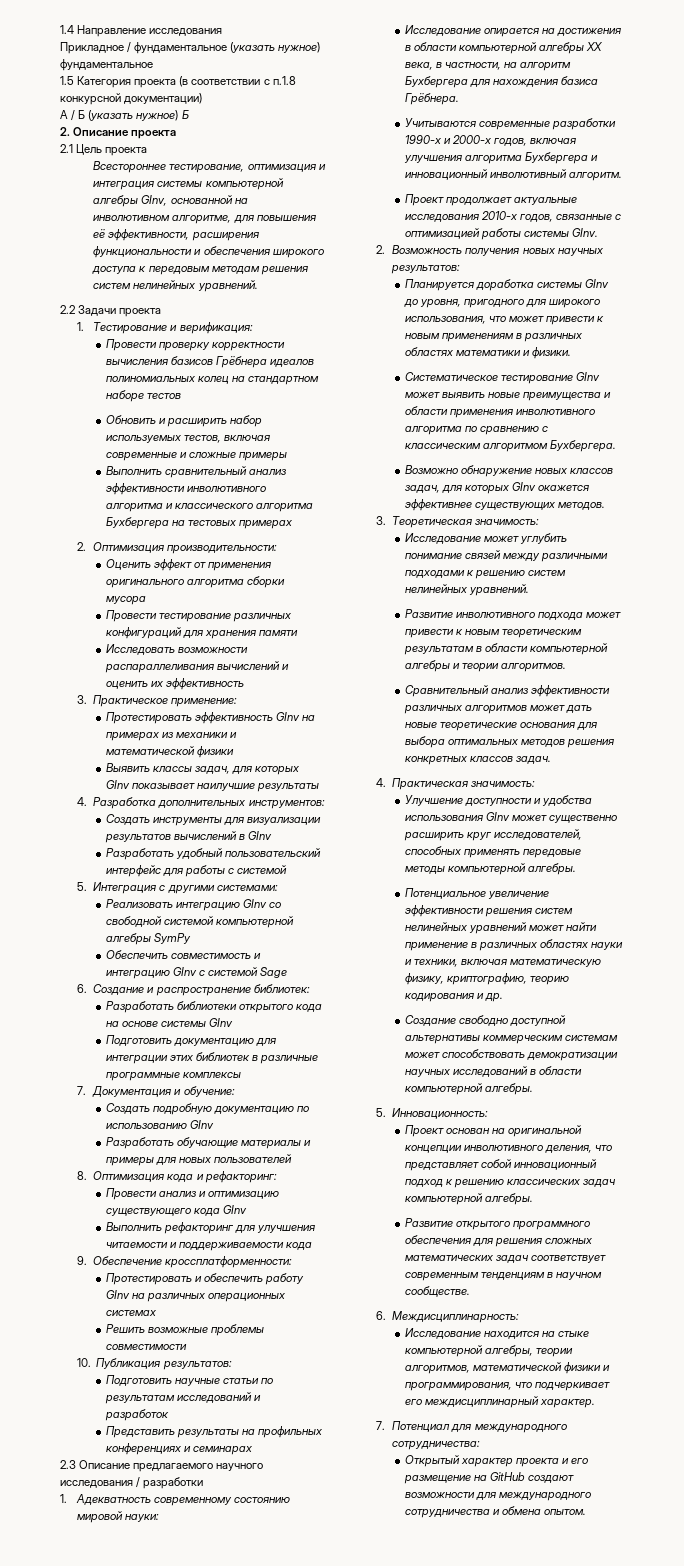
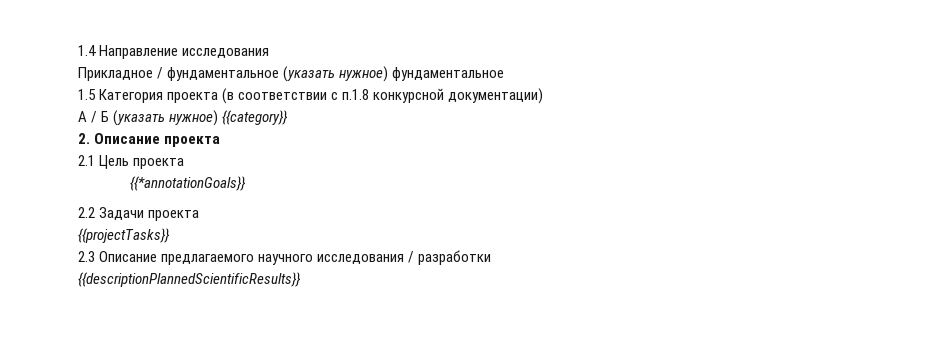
- А / Б (указать нужное) Б
+ А / Б (указать нужное) {{category}}
- Всестороннее тестирование, оптимизация и интеграция системы компьютерной алгебры GInv, основанной на инволютивном алгоритме, для повышения её эффективности, расширения функциональности и обеспечения широкого доступа к передовым методам решения систем нелинейных уравнений.
+ {{*annotationGoals}}
  2.2 Задачи проекта
- 1. Тестирование и верификация:
- Провести проверку корректности вычисления базисов Грёбнера идеалов полиномиальных колец на стандартном наборе тестов
- Обновить и расширить набор используемых тестов, включая современные и сложные примеры
- Выполнить сравнительный анализ эффективности инволютивного алгоритма и классического алгоритма Бухбергера на тестовых примерах
- 2. Оптимизация производительности:
- Оценить эффект от применения оригинального алгоритма сборки мусора
- Провести тестирование различных конфигураций для хранения памяти
- Исследовать возможности распараллеливания вычислений и оценить их эффективность
- 3. Практическое применение:
- Протестировать эффективность GInv на примерах из механики и математической физики
- Выявить классы задач, для которых GInv показывает наилучшие результаты
- 4. Разработка дополнительных инструментов:
- Создать инструменты для визуализации результатов вычислений в GInv
- Разработать удобный пользовательский интерфейс для работы с системой
- 5. Интеграция с другими системами:
- Реализовать интеграцию GInv со свободной системой компьютерной алгебры SymPy
- Обеспечить совместимость и интеграцию GInv с системой Sage
- 6. Создание и распространение библиотек:
- Разработать библиотеки открытого кода на основе системы GInv
- Подготовить документацию для интеграции этих библиотек в различные программные комплексы
- 7. Документация и обучение:
- Создать подробную документацию по использованию GInv
- Разработать обучающие материалы и примеры для новых пользователей
- 8. Оптимизация кода и рефакторинг:
- Провести анализ и оптимизацию существующего кода GInv
- Выполнить рефакторинг для улучшения читаемости и поддерживаемости кода
- 9. Обеспечение кроссплатформенности:
- Протестировать и обеспечить работу GInv на различных операционных системах
- Решить возможные проблемы совместимости
- 10. Публикация результатов:
- Подготовить научные статьи по результатам исследований и разработок
- Представить результаты на профильных конференциях и семинарах
+ {{projectTasks}}
- 1. Адекватность современному состоянию мировой науки:
- Исследование опирается на достижения в области компьютерной алгебры XX века, в частности, на алгоритм Бухбергера для нахождения базиса Грёбнера.
- Учитываются современные разработки 1990-х и 2000-х годов, включая улучшения алгоритма Бухбергера и инновационный инволютивный алгоритм.
- Проект продолжает актуальные исследования 2010-х годов, связанные с оптимизацией работы системы GInv.
- 2. Возможность получения новых научных результатов:
- Планируется доработка системы GInv до уровня, пригодного для широкого использования, что может привести к новым применениям в различных областях математики и физики.
- Систематическое тестирование GInv может выявить новые преимущества и области применения инволютивного алгоритма по сравнению с классическим алгоритмом Бухбергера.
- Возможно обнаружение новых классов задач, для которых GInv окажется эффективнее существующих методов.
- 3. Теоретическая значимость:
- Исследование может углубить понимание связей между различными подходами к решению систем нелинейных уравнений.
- Развитие инволютивного подхода может привести к новым теоретическим результатам в области компьютерной алгебры и теории алгоритмов.
- Сравнительный анализ эффективности различных алгоритмов может дать новые теоретические основания для выбора оптимальных методов решения конкретных классов задач.
- 4. Практическая значимость:
- Улучшение доступности и удобства использования GInv может существенно расширить круг исследователей, способных применять передовые методы компьютерной алгебры.
- Потенциальное увеличение эффективности решения систем нелинейных уравнений может найти применение в различных областях науки и техники, включая математическую физику, криптографию, теорию кодирования и др.
- Создание свободно доступной альтернативы коммерческим системам может способствовать демократизации научных исследований в области компьютерной алгебры.
- 5. Инновационность:
- Проект основан на оригинальной концепции инволютивного деления, что представляет собой инновационный подход к решению классических задач компьютерной алгебры.
- Развитие открытого программного обеспечения для решения сложных математических задач соответствует современным тенденциям в научном сообществе.
- 6. Междисциплинарность:
- Исследование находится на стыке компьютерной алгебры, теории алгоритмов, математической физики и программирования, что подчеркивает его междисциплинарный характер.
- 7. Потенциал для международного сотрудничества:
- Открытый характер проекта и его размещение на GitHub создают возможности для международного сотрудничества и обмена опытом.
+ {{descriptionPlannedScientificResults}}

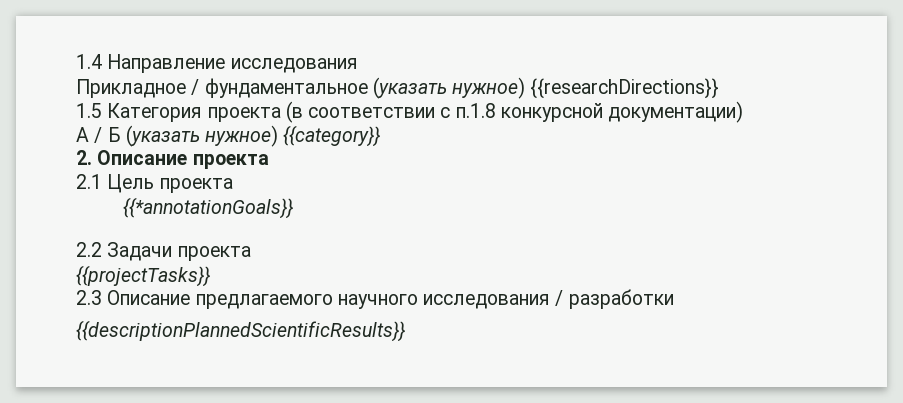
- Прикладное / фундаментальное (указать нужное) фундаментальное
+ Прикладное / фундаментальное (указать нужное) {{researchDirections}}

